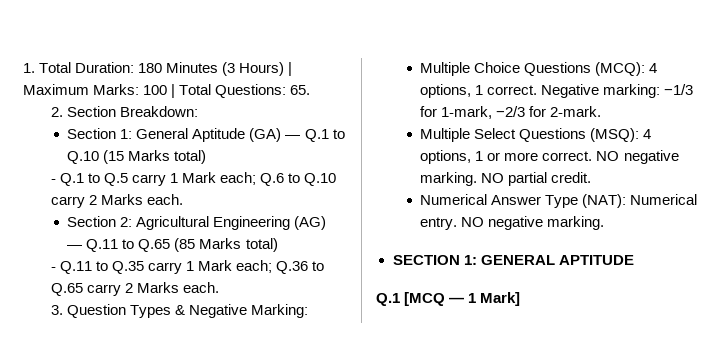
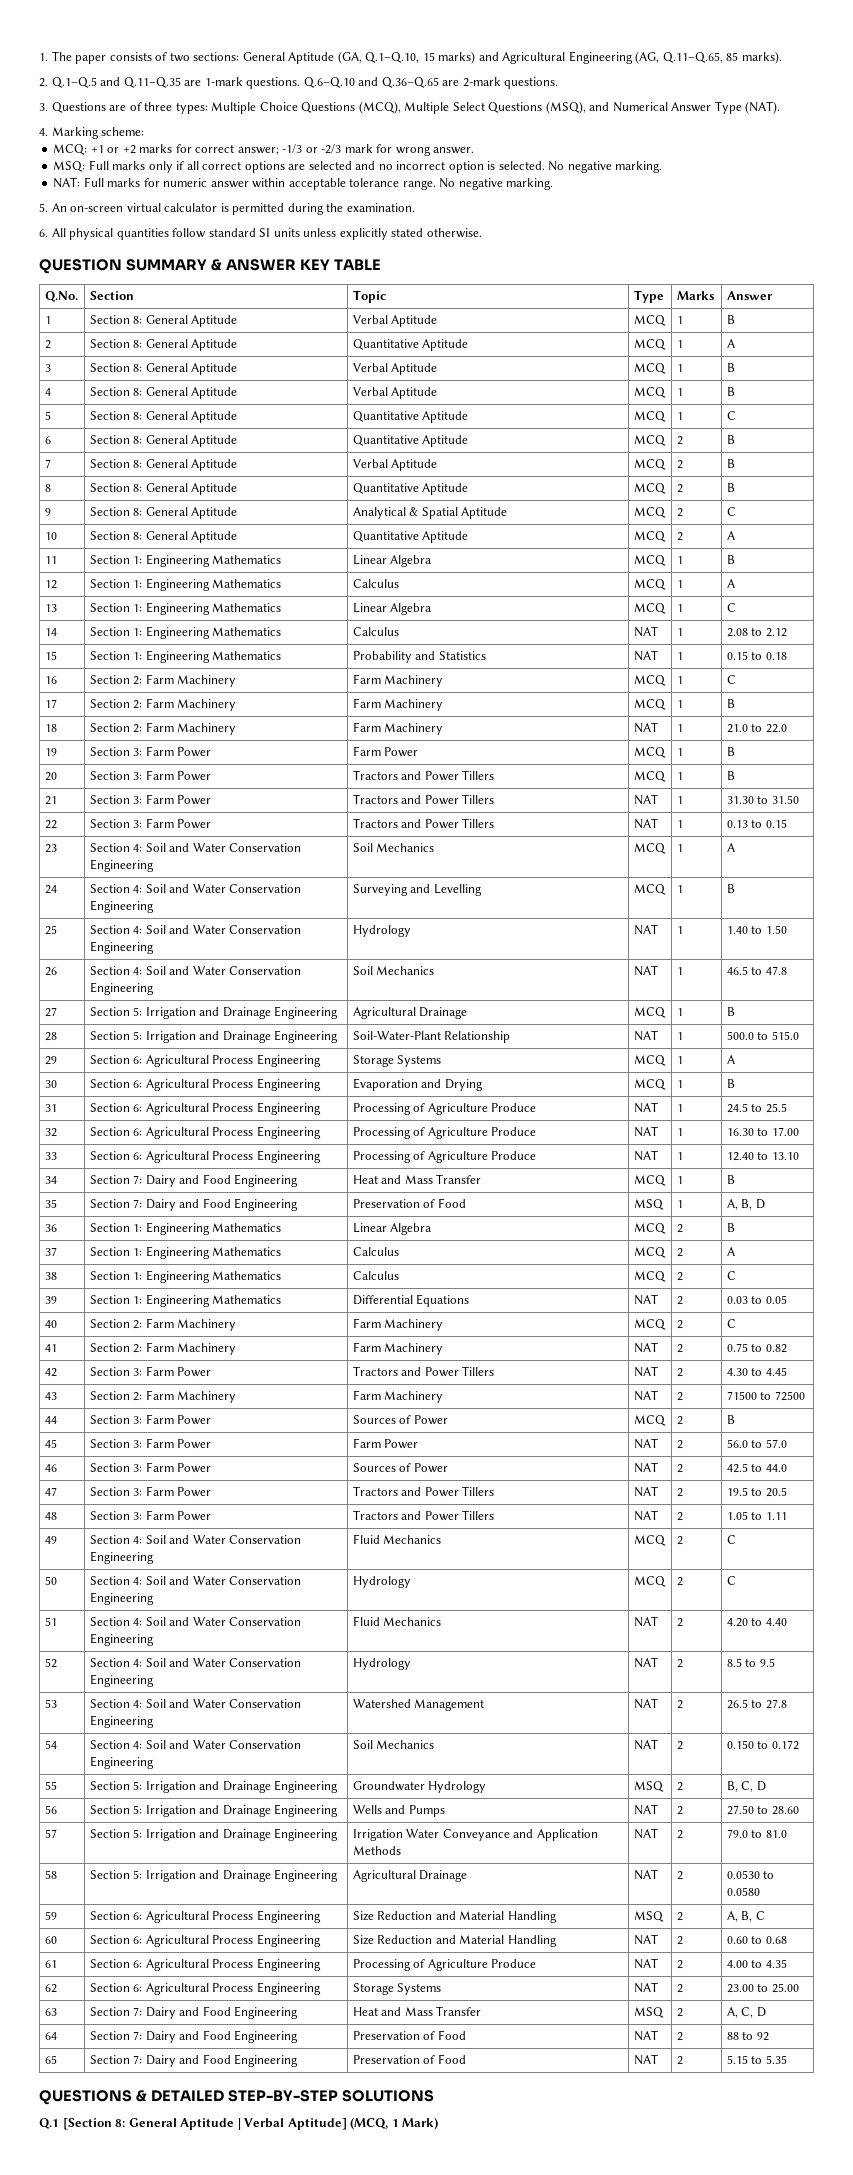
- 1. Total Duration: 180 Minutes (3 Hours) | Maximum Marks: 100 | Total Questions: 65.
- 2. Section Breakdown:
- Section 1: General Aptitude (GA) — Q.1 to Q.10 (15 Marks total)
- - Q.1 to Q.5 carry 1 Mark each; Q.6 to Q.10 carry 2 Marks each.
- Section 2: Agricultural Engineering (AG) — Q.11 to Q.65 (85 Marks total)
- - Q.11 to Q.35 carry 1 Mark each; Q.36 to Q.65 carry 2 Marks each.
- 3. Question Types & Negative Marking:
- Multiple Choice Questions (MCQ): 4 options, 1 correct. Negative marking: −1/3 for 1-mark, −2/3 for 2-mark.
- Multiple Select Questions (MSQ): 4 options, 1 or more correct. NO negative marking. NO partial credit.
- Numerical Answer Type (NAT): Numerical entry. NO negative marking.
- SECTION 1: GENERAL APTITUDE
- Q.1 [MCQ — 1 Mark]
+ 1. The paper consists of two sections: General Aptitude (GA, Q.1–Q.10, 15 marks) and Agricultural Engineering (AG, Q.11–Q.65, 85 marks).
+ 2. Q.1–Q.5 and Q.11–Q.35 are 1-mark questions. Q.6–Q.10 and Q.36–Q.65 are 2-mark questions.
+ 3. Questions are of three types: Multiple Choice Questions (MCQ), Multiple Select Questions (MSQ), and Numerical Answer Type (NAT).
+ 4. Marking scheme:
+ MCQ: +1 or +2 marks for correct answer; -1/3 or -2/3 mark for wrong answer.
+ MSQ: Full marks only if all correct options are selected and no incorrect option is selected. No negative marking.
+ NAT: Full marks for numeric answer within acceptable tolerance range. No negative marking.
+ 5. An on-screen virtual calculator is permitted during the examination.
+ 6. All physical quantities follow standard SI units unless explicitly stated otherwise.
+ QUESTION SUMMARY & ANSWER KEY TABLE
+ Q.No. | Section | Topic | Type | Marks | Answer
+ 1 | Section 8: General Aptitude | Verbal Aptitude | MCQ | 1 | B
+ 2 | Section 8: General Aptitude | Quantitative Aptitude | MCQ | 1 | A
+ 3 | Section 8: General Aptitude | Verbal Aptitude | MCQ | 1 | B
+ 4 | Section 8: General Aptitude | Verbal Aptitude | MCQ | 1 | B
+ 5 | Section 8: General Aptitude | Quantitative Aptitude | MCQ | 1 | C
+ 6 | Section 8: General Aptitude | Quantitative Aptitude | MCQ | 2 | B
+ 7 | Section 8: General Aptitude | Verbal Aptitude | MCQ | 2 | B
+ 8 | Section 8: General Aptitude | Quantitative Aptitude | MCQ | 2 | B
+ 9 | Section 8: General Aptitude | Analytical & Spatial Aptitude | MCQ | 2 | C
+ 10 | Section 8: General Aptitude | Quantitative Aptitude | MCQ | 2 | A
+ 11 | Section 1: Engineering Mathematics | Linear Algebra | MCQ | 1 | B
+ 12 | Section 1: Engineering Mathematics | Calculus | MCQ | 1 | A
+ 13 | Section 1: Engineering Mathematics | Linear Algebra | MCQ | 1 | C
+ 14 | Section 1: Engineering Mathematics | Calculus | NAT | 1 | 2.08 to 2.12
+ 15 | Section 1: Engineering Mathematics | Probability and Statistics | NAT | 1 | 0.15 to 0.18
+ 16 | Section 2: Farm Machinery | Farm Machinery | MCQ | 1 | C
+ 17 | Section 2: Farm Machinery | Farm Machinery | MCQ | 1 | B
+ 18 | Section 2: Farm Machinery | Farm Machinery | NAT | 1 | 21.0 to 22.0
+ 19 | Section 3: Farm Power | Farm Power | MCQ | 1 | B
+ 20 | Section 3: Farm Power | Tractors and Power Tillers | MCQ | 1 | B
+ 21 | Section 3: Farm Power | Tractors and Power Tillers | NAT | 1 | 31.30 to 31.50
+ 22 | Section 3: Farm Power | Tractors and Power Tillers | NAT | 1 | 0.13 to 0.15
+ 23 | Section 4: Soil and Water Conservation Engineering | Soil Mechanics | MCQ | 1 | A
+ 24 | Section 4: Soil and Water Conservation Engineering | Surveying and Levelling | MCQ | 1 | B
+ 25 | Section 4: Soil and Water Conservation Engineering | Hydrology | NAT | 1 | 1.40 to 1.50
+ 26 | Section 4: Soil and Water Conservation Engineering | Soil Mechanics | NAT | 1 | 46.5 to 47.8
+ 27 | Section 5: Irrigation and Drainage Engineering | Agricultural Drainage | MCQ | 1 | B
+ 28 | Section 5: Irrigation and Drainage Engineering | Soil-Water-Plant Relationship | NAT | 1 | 500.0 to 515.0
+ 29 | Section 6: Agricultural Process Engineering | Storage Systems | MCQ | 1 | A
+ 30 | Section 6: Agricultural Process Engineering | Evaporation and Drying | MCQ | 1 | B
+ 31 | Section 6: Agricultural Process Engineering | Processing of Agriculture Produce | NAT | 1 | 24.5 to 25.5
+ 32 | Section 6: Agricultural Process Engineering | Processing of Agriculture Produce | NAT | 1 | 16.30 to 17.00
+ 33 | Section 6: Agricultural Process Engineering | Processing of Agriculture Produce | NAT | 1 | 12.40 to 13.10
+ 34 | Section 7: Dairy and Food Engineering | Heat and Mass Transfer | MCQ | 1 | B
+ 35 | Section 7: Dairy and Food Engineering | Preservation of Food | MSQ | 1 | A, B, D
+ 36 | Section 1: Engineering Mathematics | Linear Algebra | MCQ | 2 | B
+ 37 | Section 1: Engineering Mathematics | Calculus | MCQ | 2 | A
+ 38 | Section 1: Engineering Mathematics | Calculus | MCQ | 2 | C
+ 39 | Section 1: Engineering Mathematics | Differential Equations | NAT | 2 | 0.03 to 0.05
+ 40 | Section 2: Farm Machinery | Farm Machinery | MCQ | 2 | C
+ 41 | Section 2: Farm Machinery | Farm Machinery | NAT | 2 | 0.75 to 0.82
+ 42 | Section 3: Farm Power | Tractors and Power Tillers | NAT | 2 | 4.30 to 4.45
+ 43 | Section 2: Farm Machinery | Farm Machinery | NAT | 2 | 71500 to 72500
+ 44 | Section 3: Farm Power | Sources of Power | MCQ | 2 | B
+ 45 | Section 3: Farm Power | Farm Power | NAT | 2 | 56.0 to 57.0
+ 46 | Section 3: Farm Power | Sources of Power | NAT | 2 | 42.5 to 44.0
+ 47 | Section 3: Farm Power | Tractors and Power Tillers | NAT | 2 | 19.5 to 20.5
+ 48 | Section 3: Farm Power | Tractors and Power Tillers | NAT | 2 | 1.05 to 1.11
+ 49 | Section 4: Soil and Water Conservation Engineering | Fluid Mechanics | MCQ | 2 | C
+ 50 | Section 4: Soil and Water Conservation Engineering | Hydrology | MCQ | 2 | C
+ 51 | Section 4: Soil and Water Conservation Engineering | Fluid Mechanics | NAT | 2 | 4.20 to 4.40
+ 52 | Section 4: Soil and Water Conservation Engineering | Hydrology | NAT | 2 | 8.5 to 9.5
+ 53 | Section 4: Soil and Water Conservation Engineering | Watershed Management | NAT | 2 | 26.5 to 27.8
+ 54 | Section 4: Soil and Water Conservation Engineering | Soil Mechanics | NAT | 2 | 0.150 to 0.172
+ 55 | Section 5: Irrigation and Drainage Engineering | Groundwater Hydrology | MSQ | 2 | B, C, D
+ 56 | Section 5: Irrigation and Drainage Engineering | Wells and Pumps | NAT | 2 | 27.50 to 28.60
+ 57 | Section 5: Irrigation and Drainage Engineering | Irrigation Water Conveyance and Application Methods | NAT | 2 | 79.0 to 81.0
+ 58 | Section 5: Irrigation and Drainage Engineering | Agricultural Drainage | NAT | 2 | 0.0530 to 0.0580
+ 59 | Section 6: Agricultural Process Engineering | Size Reduction and Material Handling | MSQ | 2 | A, B, C
+ 60 | Section 6: Agricultural Process Engineering | Size Reduction and Material Handling | NAT | 2 | 0.60 to 0.68
+ 61 | Section 6: Agricultural Process Engineering | Processing of Agriculture Produce | NAT | 2 | 4.00 to 4.35
+ 62 | Section 6: Agricultural Process Engineering | Storage Systems | NAT | 2 | 23.00 to 25.00
+ 63 | Section 7: Dairy and Food Engineering | Heat and Mass Transfer | MSQ | 2 | A, C, D
+ 64 | Section 7: Dairy and Food Engineering | Preservation of Food | NAT | 2 | 88 to 92
+ 65 | Section 7: Dairy and Food Engineering | Preservation of Food | NAT | 2 | 5.15 to 5.35
+ QUESTIONS & DETAILED STEP-BY-STEP SOLUTIONS
+ Q.1 [Section 8: General Aptitude | Verbal Aptitude] (MCQ, 1 Mark)

